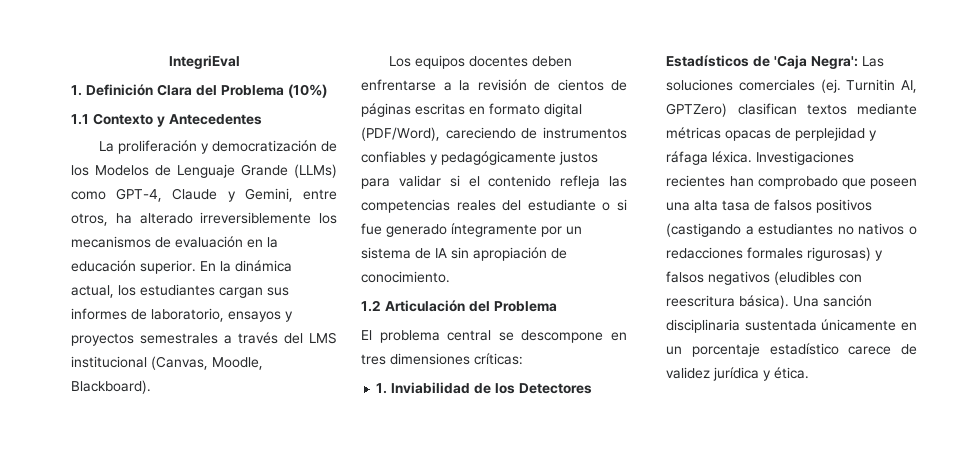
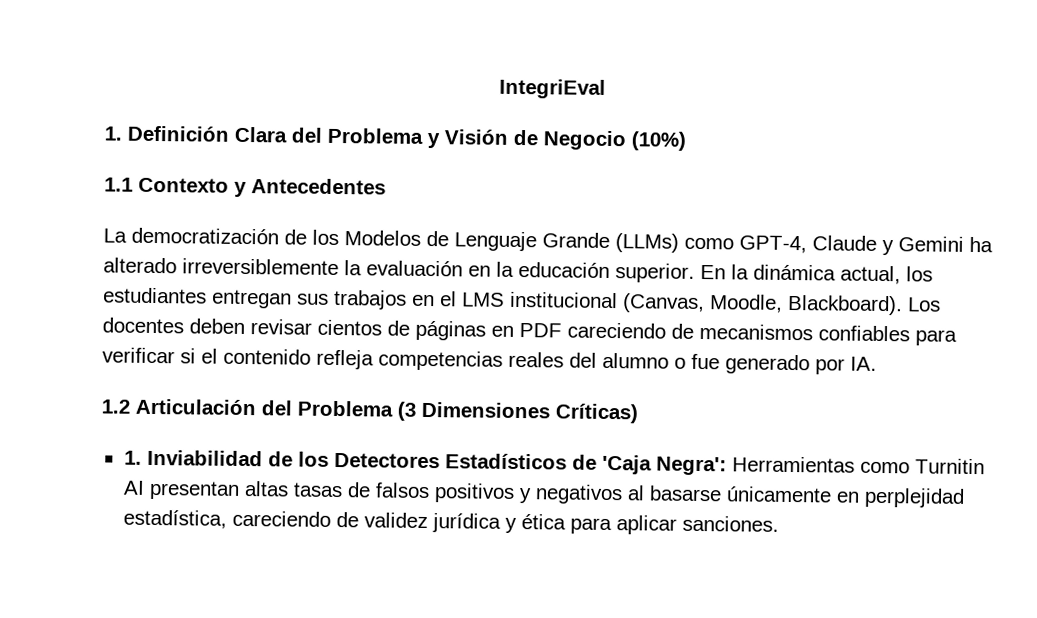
- 1. Definición Clara del Problema (10%)
+ 1. Definición Clara del Problema y Visión de Negocio (10%)
- La proliferación y democratización de los Modelos de Lenguaje Grande (LLMs) como GPT-4, Claude y Gemini, entre otros, ha alterado irreversiblemente los mecanismos de evaluación en la educación superior.
+ La democratización de los Modelos de Lenguaje Grande (LLMs) como GPT-4, Claude y Gemini ha alterado irreversiblemente la evaluación en la educación superior.
- En la dinámica actual, los estudiantes cargan sus informes de laboratorio, ensayos y proyectos semestrales a través del LMS institucional (Canvas, Moodle, Blackboard).
- Los equipos docentes deben enfrentarse a la revisión de cientos de páginas escritas en formato digital (PDF/Word), careciendo de instrumentos confiables y pedagógicamente justos para validar si el contenido refleja las competencias reales del estudiante o si fue generado íntegramente por un sistema de IA sin apropiación de conocimiento.
- 1.2 Articulación del Problema
- El problema central se descompone en tres dimensiones críticas:
+ En la dinámica actual, los estudiantes entregan sus trabajos en el LMS institucional (Canvas, Moodle, Blackboard). Los docentes deben revisar cientos de páginas en PDF careciendo de mecanismos confiables para verificar si el contenido refleja competencias reales del alumno o fue generado por IA.
+ 1.2 Articulación del Problema (3 Dimensiones Críticas)
- 1. Inviabilidad de los Detectores Estadísticos de 'Caja Negra': Las soluciones comerciales (ej. Turnitin AI, GPTZero) clasifican textos mediante métricas opacas de perplejidad y ráfaga léxica. Investigaciones recientes han comprobado que poseen una alta tasa de falsos positivos (castigando a estudiantes no nativos o redacciones formales rigurosas) y falsos negativos (eludibles con reescritura básica). Una sanción disciplinaria sustentada únicamente en un porcentaje estadístico carece de validez jurídica y ética.
+ 1. Inviabilidad de los Detectores Estadísticos de 'Caja Negra': Herramientas como Turnitin AI presentan altas tasas de falsos positivos y negativos al basarse únicamente en perplejidad estadística, careciendo de validez jurídica y ética para aplicar sanciones.

